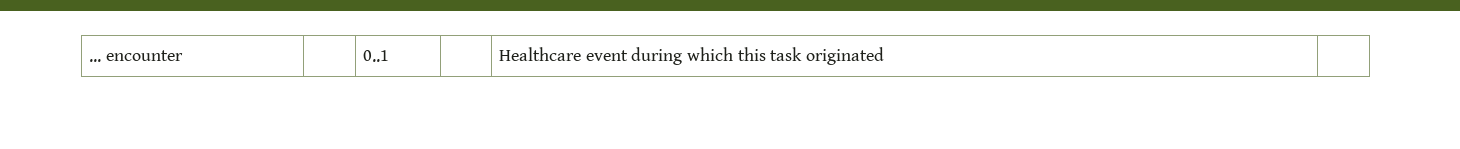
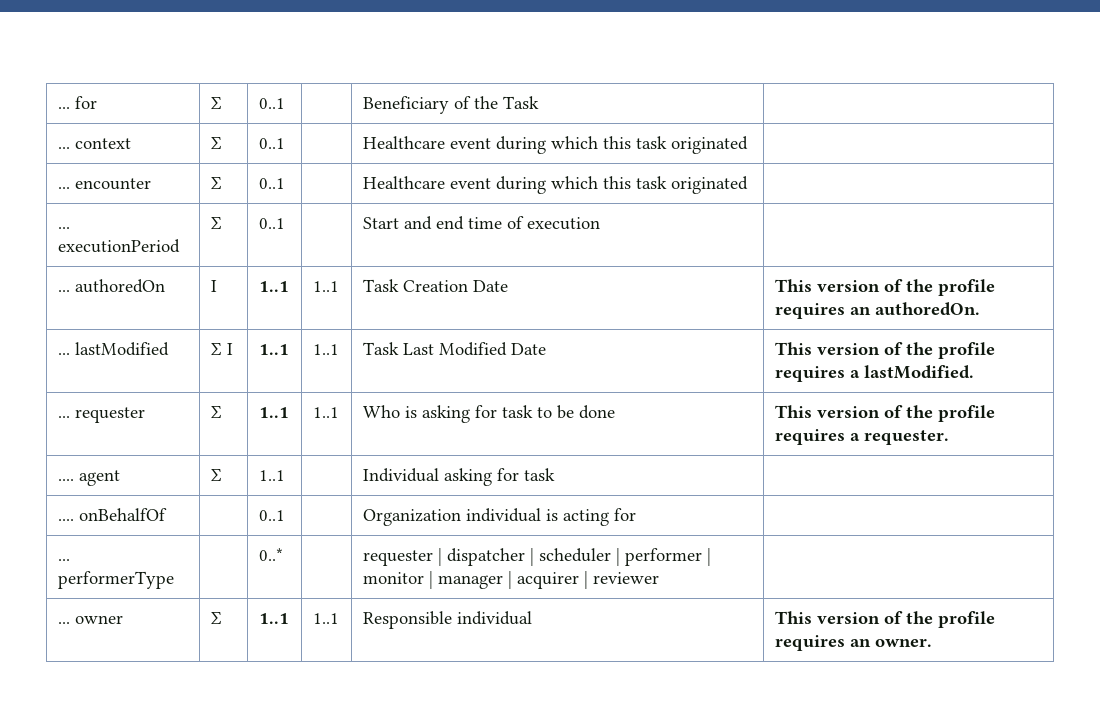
- ... encounter | | 0..1 | | Healthcare event during which this task originated |
+ ... for | Σ | 0..1 | | Beneficiary of the Task |
+ ... context | Σ | 0..1 | | Healthcare event during which this task originated |
+ ... encounter | Σ | 0..1 | | Healthcare event during which this task originated |
+ ... executionPeriod | Σ | 0..1 | | Start and end time of execution |
+ ... authoredOn | I | 1..1 | 1..1 | Task Creation Date | This version of the profile requires an authoredOn.
+ ... lastModified | Σ I | 1..1 | 1..1 | Task Last Modified Date | This version of the profile requires a lastModified.
+ ... requester | Σ | 1..1 | 1..1 | Who is asking for task to be done | This version of the profile requires a requester.
+ .... agent | Σ | 1..1 | | Individual asking for task |
+ .... onBehalfOf | | 0..1 | | Organization individual is acting for |
+ ... performerType | | 0..* | | requester | dispatcher | scheduler | performer | monitor | manager | acquirer | reviewer |
+ ... owner | Σ | 1..1 | 1..1 | Responsible individual | This version of the profile requires an owner.

